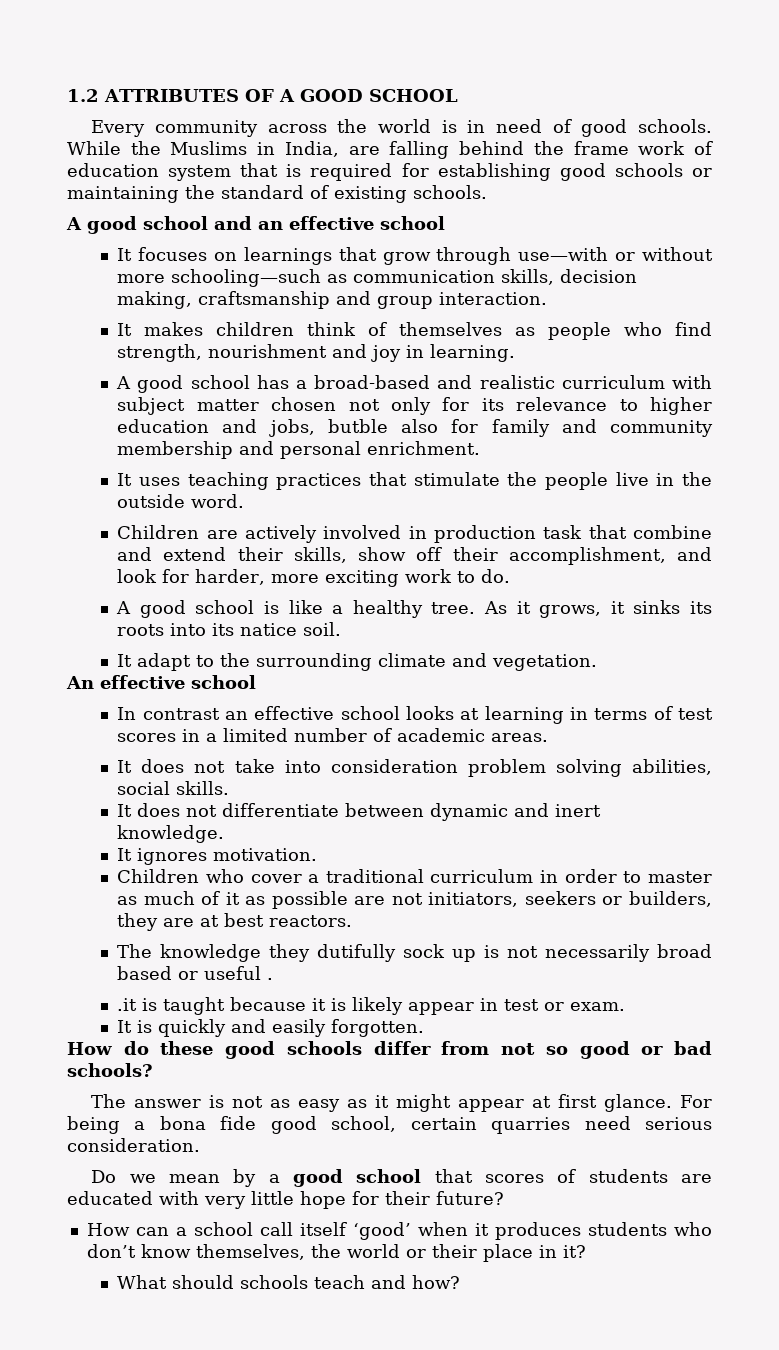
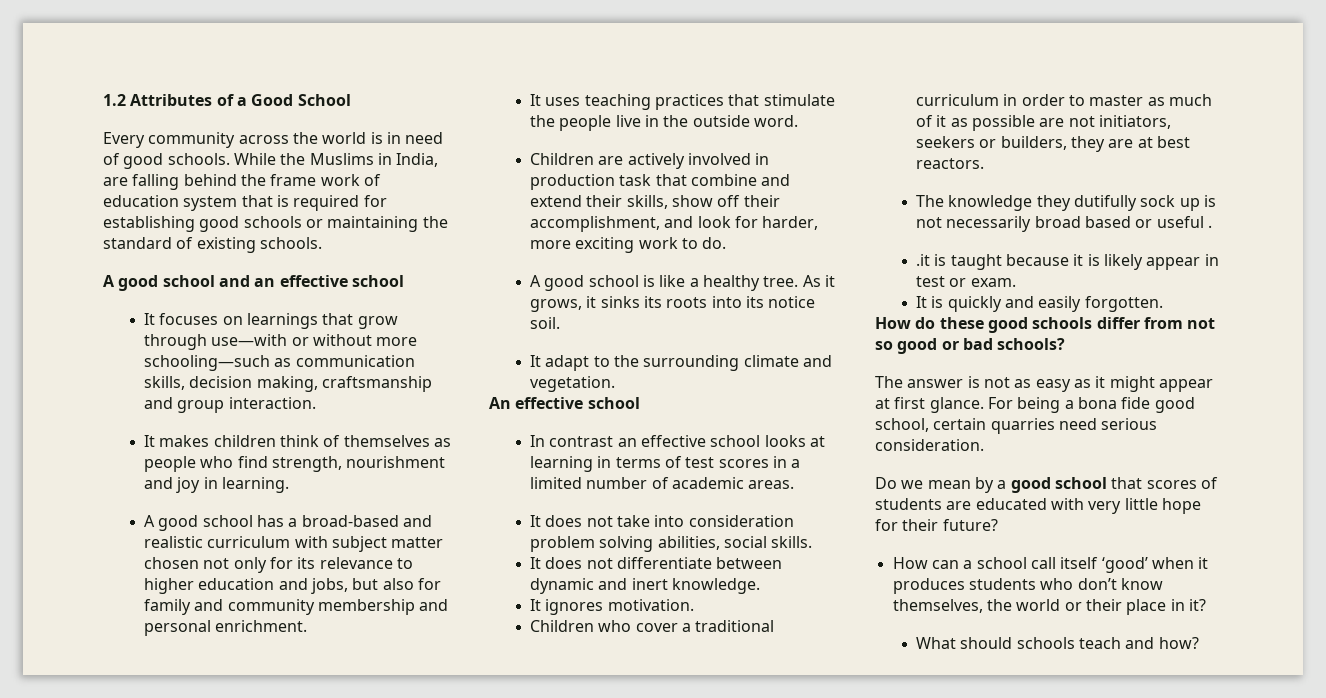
- 1.2 ATTRIBUTES OF A GOOD SCHOOL
+ 1.2 Attributes of a Good School
- A good school has a broad-based and realistic curriculum with subject matter chosen not only for its relevance to higher education and jobs, butble also for family and community membership and personal enrichment.
+ A good school has a broad-based and realistic curriculum with subject matter chosen not only for its relevance to higher education and jobs, but also for family and community membership and personal enrichment.
- As it grows, it sinks its roots into its natice soil.
+ As it grows, it sinks its roots into its notice soil.

